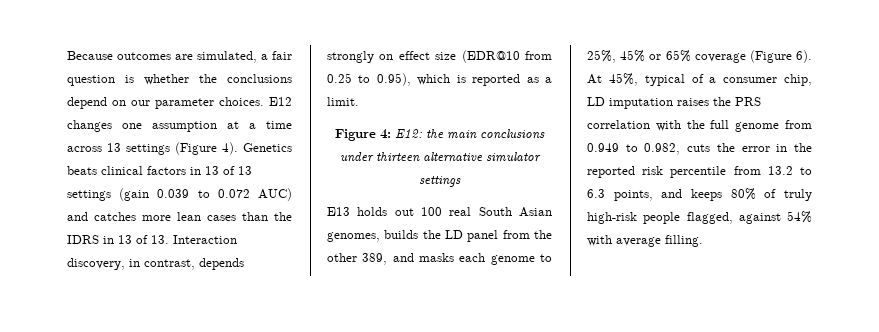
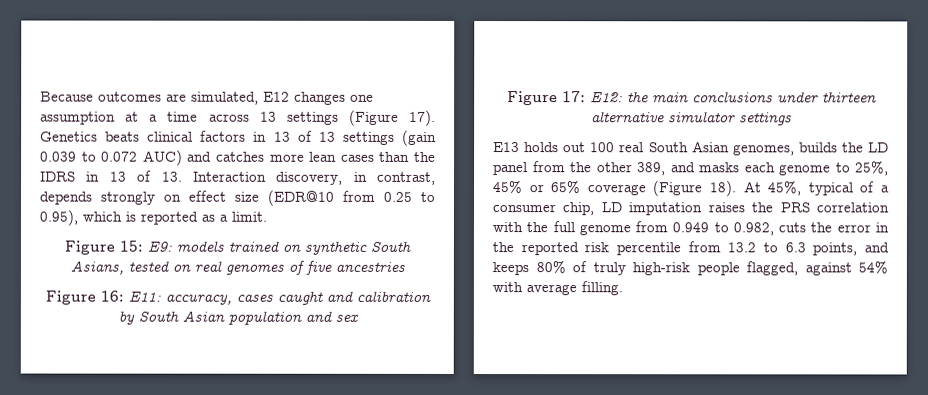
- Because outcomes are simulated, a fair question is whether the conclusions depend on our parameter choices. E12 changes one assumption at a time across 13 settings (Figure 4).
+ Because outcomes are simulated, E12 changes one assumption at a time across 13 settings (Figure 17).
- Figure 4: E12: the main conclusions under thirteen alternative simulator settings
+ Figure 15: E9: models trained on synthetic South Asians, tested on real genomes of five ancestries
+ Figure 16: E11: accuracy, cases caught and calibration by South Asian population and sex
+ Figure 17: E12: the main conclusions under thirteen alternative simulator settings
- E13 holds out 100 real South Asian genomes, builds the LD panel from the other 389, and masks each genome to 25%, 45% or 65% coverage (Figure 6).
+ E13 holds out 100 real South Asian genomes, builds the LD panel from the other 389, and masks each genome to 25%, 45% or 65% coverage (Figure 18).

